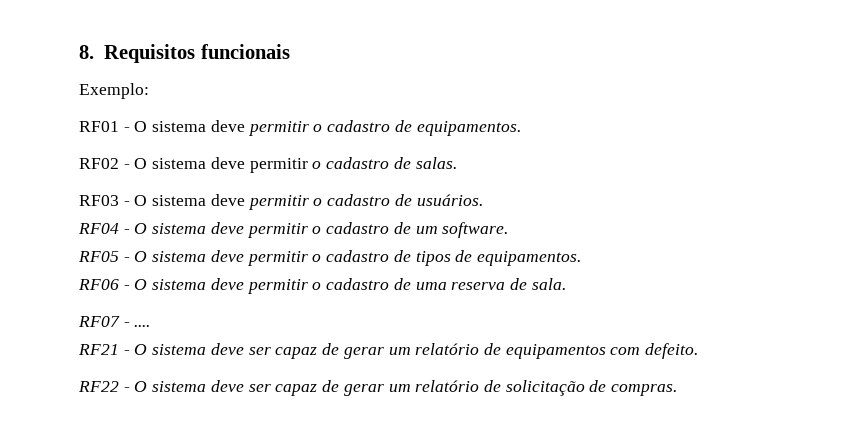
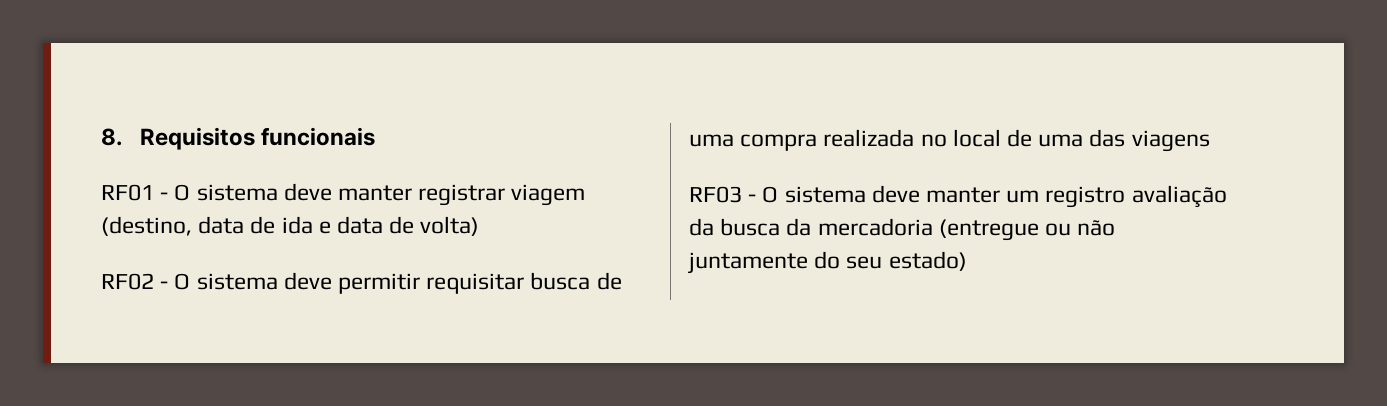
- Exemplo:
- RF01 - O sistema deve permitir o cadastro de equipamentos.
+ RF01 - O sistema deve manter registrar viagem (destino, data de ida e data de volta)
- RF02 - O sistema deve permitir o cadastro de salas.
+ RF02 - O sistema deve permitir requisitar busca de uma compra realizada no local de uma das viagens
- RF03 - O sistema deve permitir o cadastro de usuários.
- RF04 - O sistema deve permitir o cadastro de um software.
- RF05 - O sistema deve permitir o cadastro de tipos de equipamentos.
- RF06 - O sistema deve permitir o cadastro de uma reserva de sala.
- RF07 - ....
- RF21 - O sistema deve ser capaz de gerar um relatório de equipamentos com defeito.
- RF22 - O sistema deve ser capaz de gerar um relatório de solicitação de compras.
+ RF03 - O sistema deve manter um registro avaliação da busca da mercadoria (entregue ou não juntamente do seu estado)

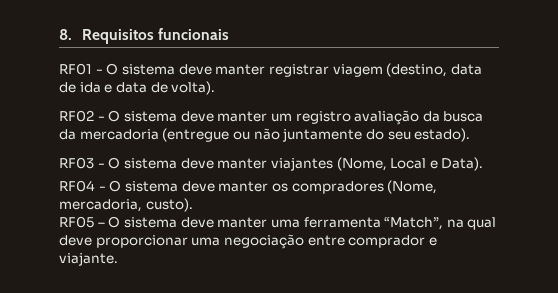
- RF01 - O sistema deve manter registrar viagem (destino, data de ida e data de volta)
+ RF01 - O sistema deve manter registrar viagem (destino, data de ida e data de volta).
- RF02 - O sistema deve permitir requisitar busca de uma compra realizada no local de uma das viagens
- RF03 - O sistema deve manter um registro avaliação da busca da mercadoria (entregue ou não juntamente do seu estado)
+ RF02 - O sistema deve manter um registro avaliação da busca da mercadoria (entregue ou não juntamente do seu estado).
+ RF03 - O sistema deve manter viajantes (Nome, Local e Data).
+ RF04 - O sistema deve manter os compradores (Nome, mercadoria, custo).
+ RF05 – O sistema deve manter uma ferramenta “Match”, na qual deve proporcionar uma negociação entre comprador e viajante.

